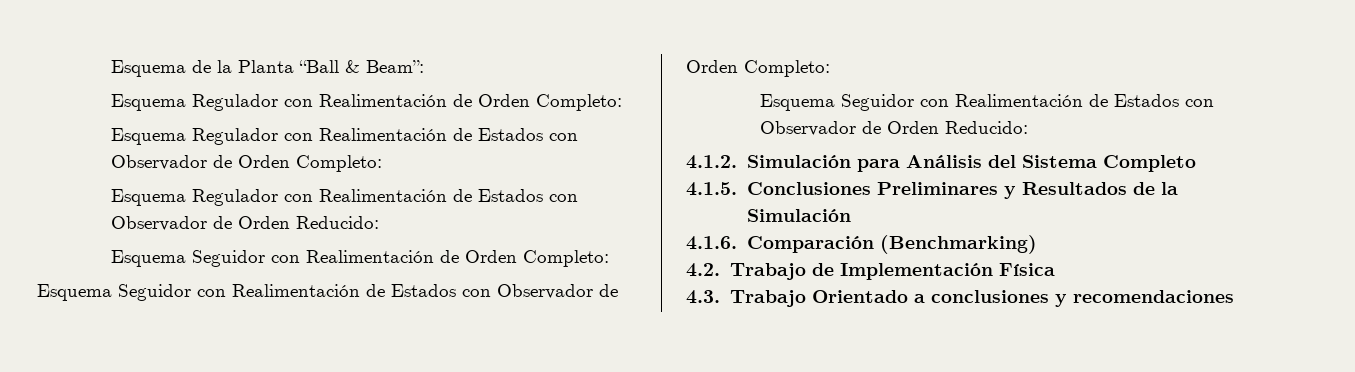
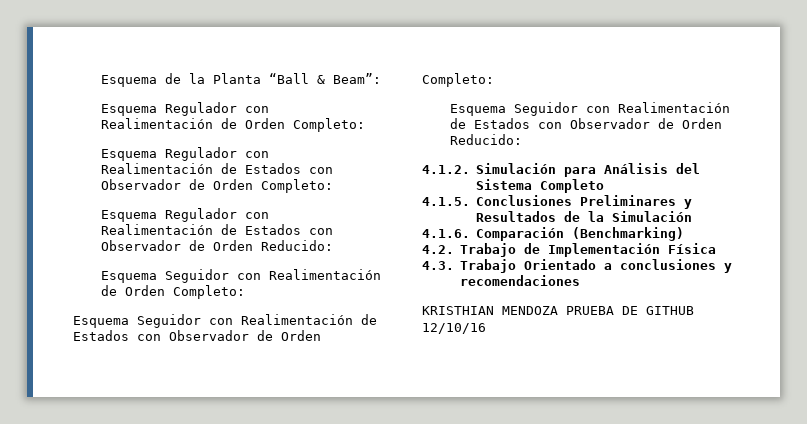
+ KRISTHIAN MENDOZA PRUEBA DE GITHUB 12/10/16

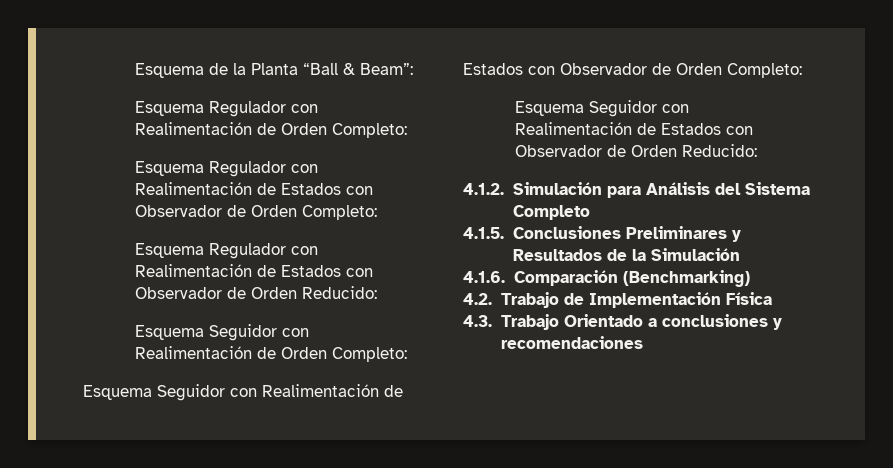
- KRISTHIAN MENDOZA PRUEBA DE GITHUB 12/10/16

